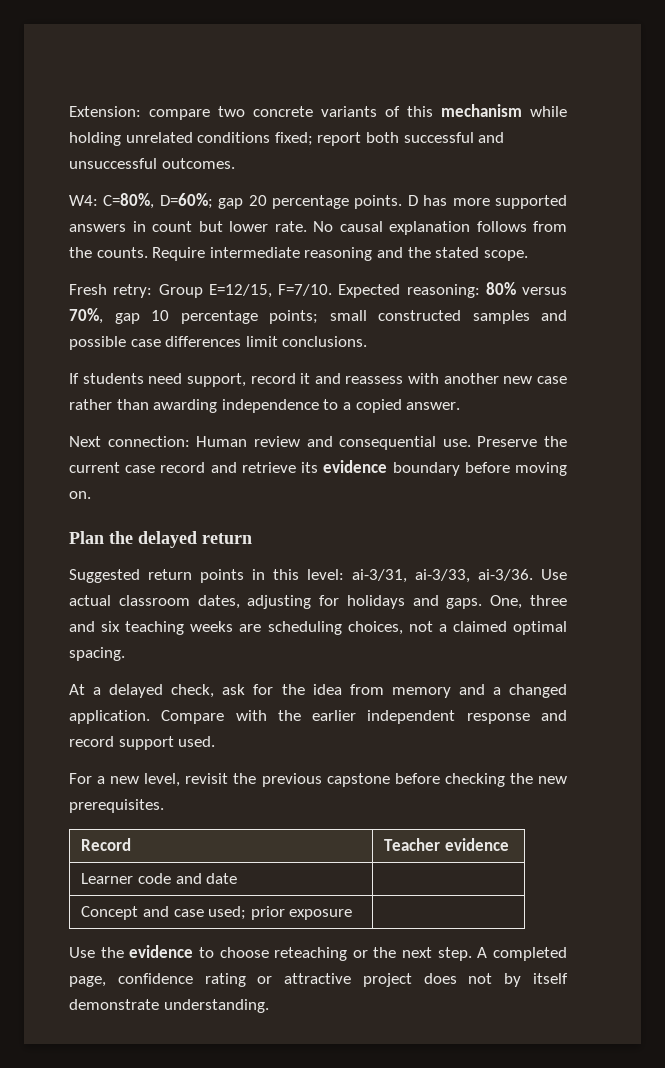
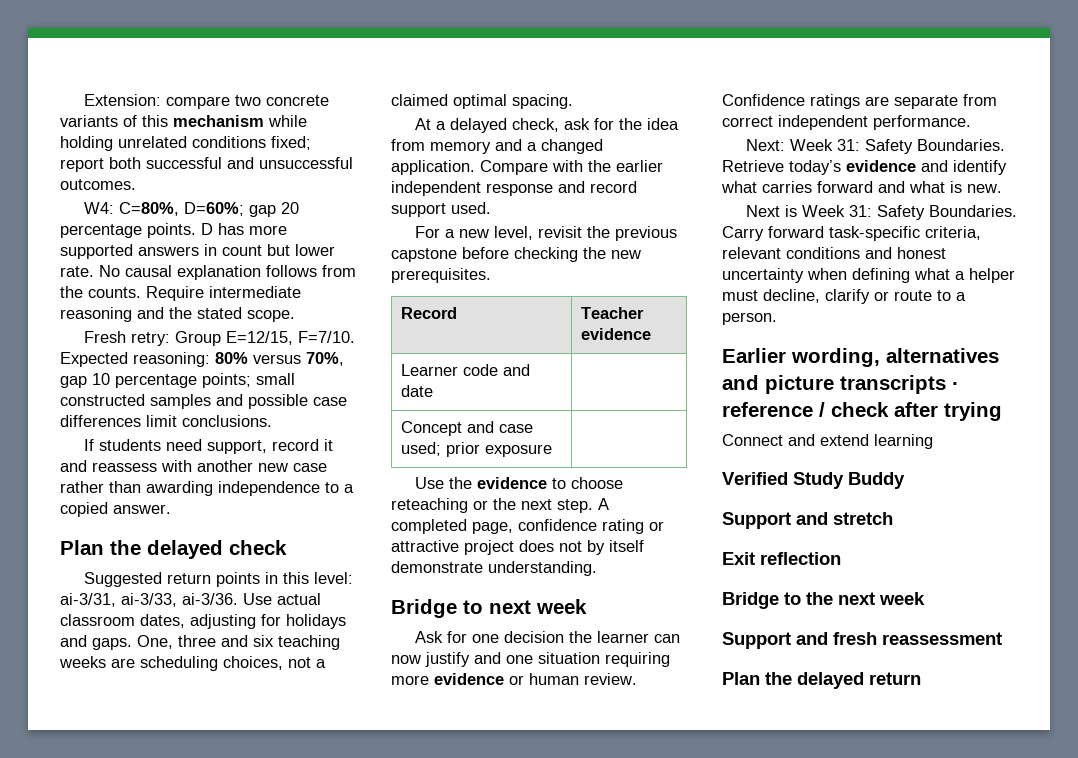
- Next connection: Human review and consequential use. Preserve the current case record and retrieve its evidence boundary before moving on.
- Plan the delayed return
+ Plan the delayed check
+ Bridge to next week
+ Ask for one decision the learner can now justify and one situation requiring more evidence or human review. Confidence ratings are separate from correct independent performance.
+ Next: Week 31: Safety Boundaries. Retrieve today’s evidence and identify what carries forward and what is new.
+ Next is Week 31: Safety Boundaries. Carry forward task-specific criteria, relevant conditions and honest uncertainty when defining what a helper must decline, clarify or route to a person.
+ Earlier wording, alternatives and picture transcripts · reference / check after trying
+ Connect and extend learning
+ Verified Study Buddy
+ Support and stretch
+ Exit reflection
+ Bridge to the next week
+ Support and fresh reassessment
+ Plan the delayed return

